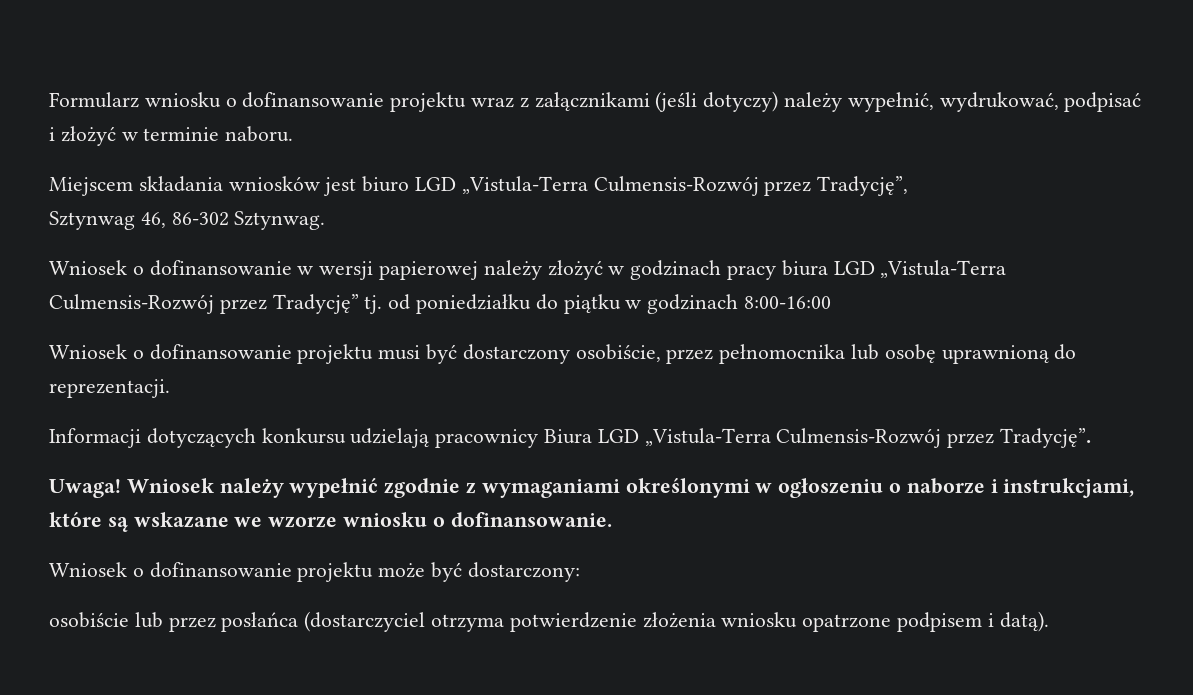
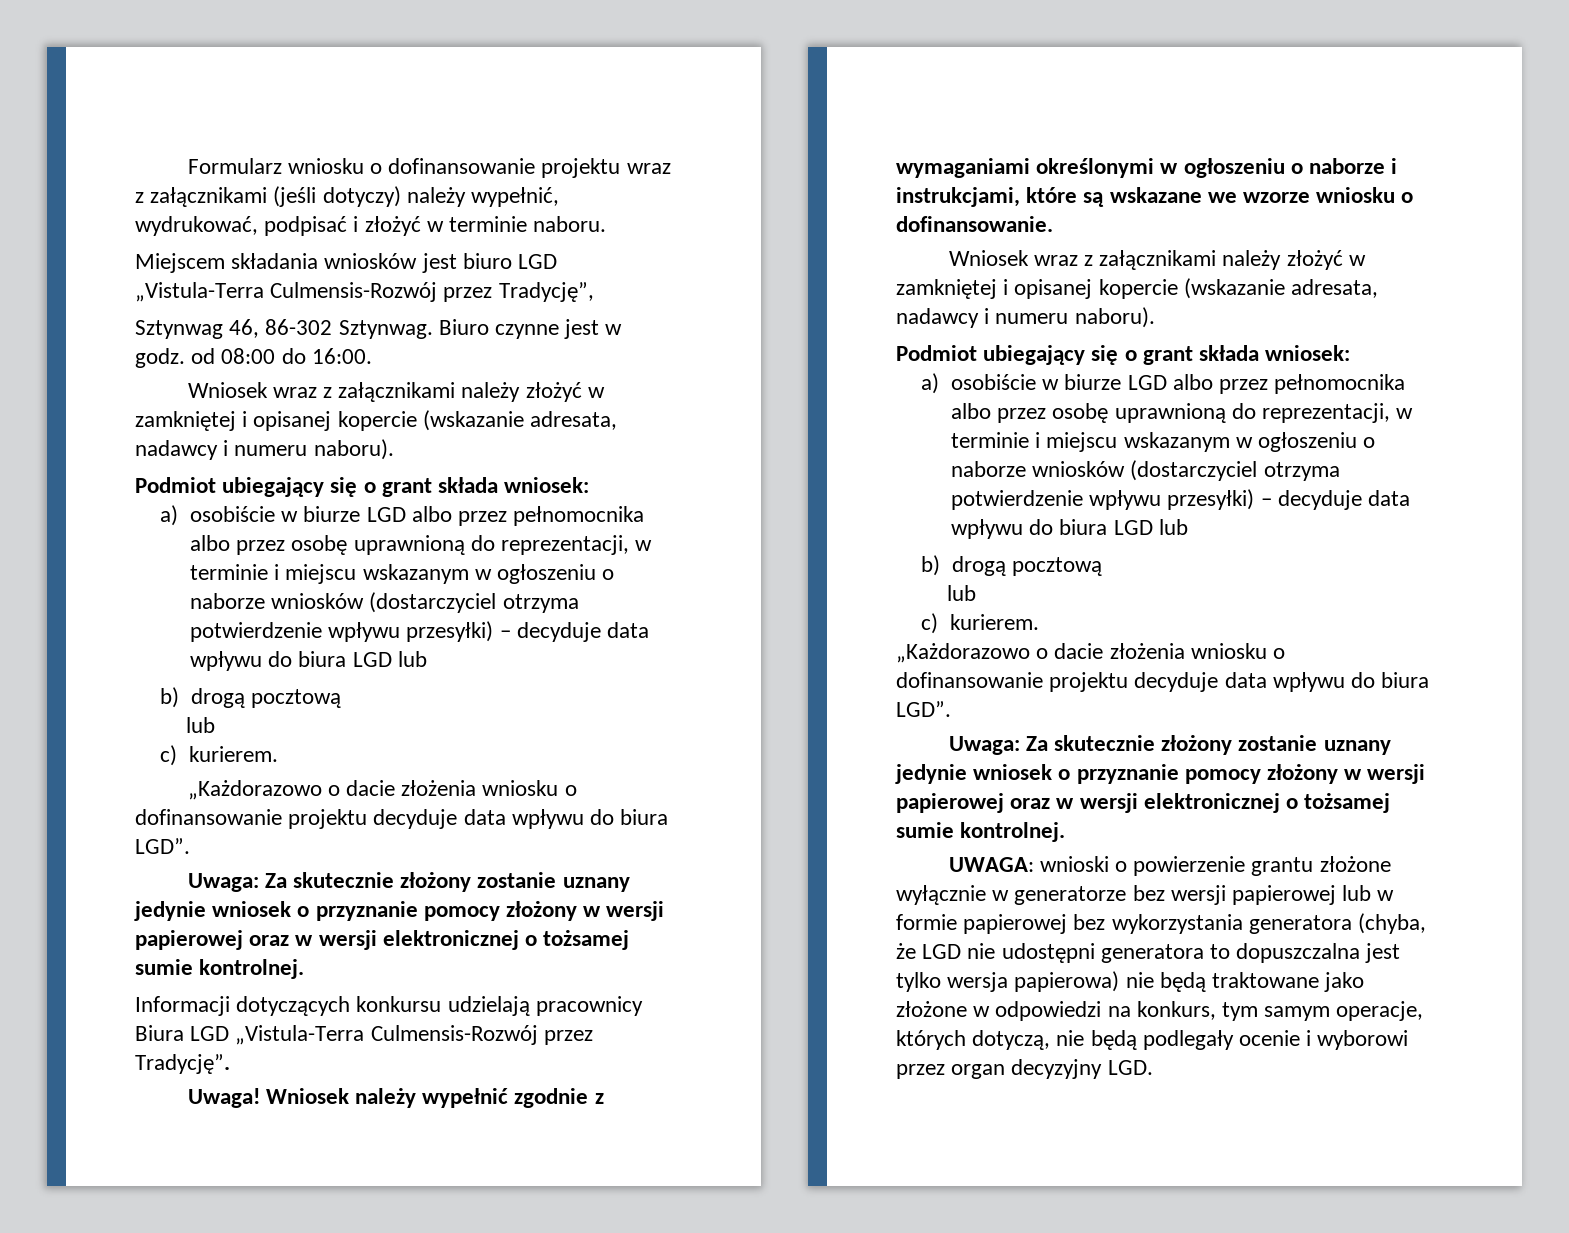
- Sztynwag 46, 86-302 Sztynwag.
- Wniosek o dofinansowanie w wersji papierowej należy złożyć w godzinach pracy biura LGD „Vistula-Terra Culmensis-Rozwój przez Tradycję” tj. od poniedziałku do piątku w godzinach 8:00-16:00
- Wniosek o dofinansowanie projektu musi być dostarczony osobiście, przez pełnomocnika lub osobę uprawnioną do reprezentacji.
+ Sztynwag 46, 86-302 Sztynwag. Biuro czynne jest w godz. od 08:00 do 16:00.
+ Wniosek wraz z załącznikami należy złożyć w zamkniętej i opisanej kopercie (wskazanie adresata, nadawcy i numeru naboru).
+ Podmiot ubiegający się o grant składa wniosek:
+ a) osobiście w biurze LGD albo przez pełnomocnika albo przez osobę uprawnioną do reprezentacji, w terminie i miejscu wskazanym w ogłoszeniu o naborze wniosków (dostarczyciel otrzyma potwierdzenie wpływu przesyłki) – decyduje data wpływu do biura LGD lub
+ b) drogą pocztową
+ lub
+ c) kurierem.
+ „Każdorazowo o dacie złożenia wniosku o dofinansowanie projektu decyduje data wpływu do biura LGD”.
+ Uwaga: Za skutecznie złożony zostanie uznany jedynie wniosek o przyznanie pomocy złożony w wersji papierowej oraz w wersji elektronicznej o tożsamej sumie kontrolnej.
  Wniosek należy wypełnić zgodnie z wymaganiami określonymi w ogłoszeniu o naborze i instrukcjami, które są wskazane we wzorze wniosku o dofinansowanie.
- Wniosek o dofinansowanie projektu może być dostarczony:
- osobiście lub przez posłańca (dostarczyciel otrzyma potwierdzenie złożenia wniosku opatrzone podpisem i datą).
+ Wniosek wraz z załącznikami należy złożyć w zamkniętej i opisanej kopercie (wskazanie adresata, nadawcy i numeru naboru).
+ Podmiot ubiegający się o grant składa wniosek:
+ a) osobiście w biurze LGD albo przez pełnomocnika albo przez osobę uprawnioną do reprezentacji, w terminie i miejscu wskazanym w ogłoszeniu o naborze wniosków (dostarczyciel otrzyma potwierdzenie wpływu przesyłki) – decyduje data wpływu do biura LGD lub
+ b) drogą pocztową
+ lub
+ c) kurierem.
+ „Każdorazowo o dacie złożenia wniosku o dofinansowanie projektu decyduje data wpływu do biura LGD”.
+ Uwaga: Za skutecznie złożony zostanie uznany jedynie wniosek o przyznanie pomocy złożony w wersji papierowej oraz w wersji elektronicznej o tożsamej sumie kontrolnej.
+ UWAGA: wnioski o powierzenie grantu złożone wyłącznie w generatorze bez wersji papierowej lub w formie papierowej bez wykorzystania generatora (chyba, że LGD nie udostępni generatora to dopuszczalna jest tylko wersja papierowa) nie będą traktowane jako złożone w odpowiedzi na konkurs, tym samym operacje, których dotyczą, nie będą podlegały ocenie i wyborowi przez organ decyzyjny LGD.

